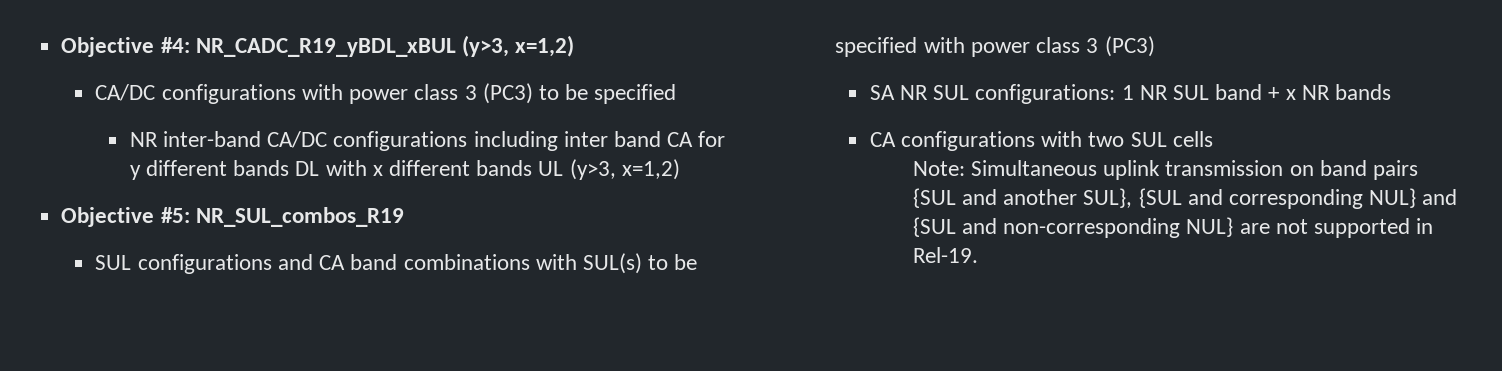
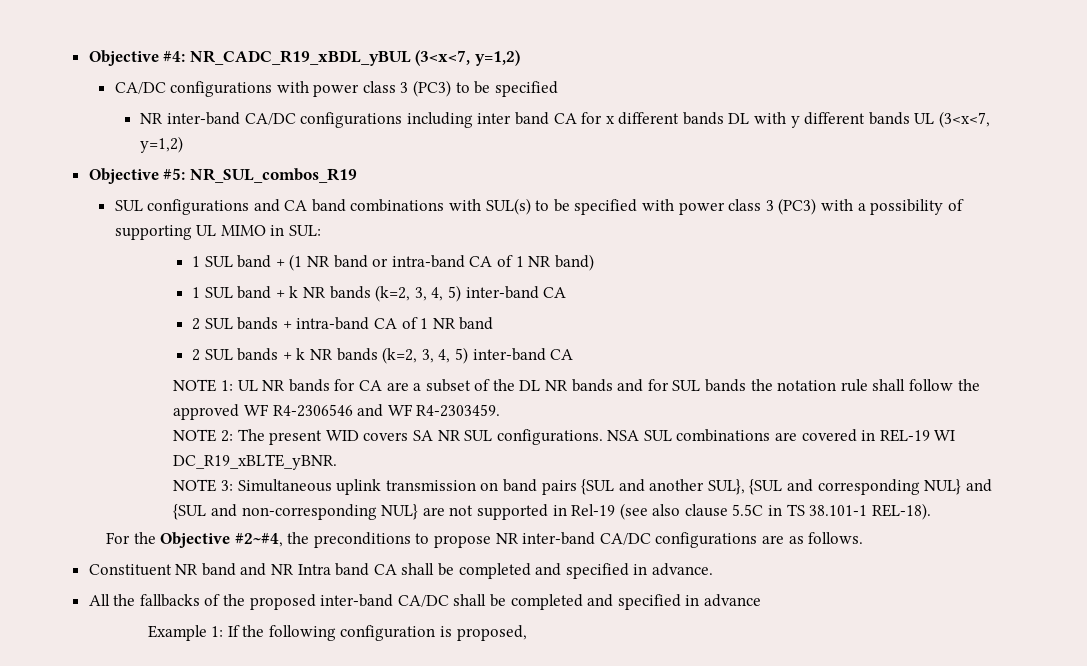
- Objective #4: NR_CADC_R19_yBDL_xBUL (y>3, x=1,2)
+ Objective #4: NR_CADC_R19_xBDL_yBUL (3<x<7, y=1,2)
- NR inter-band CA/DC configurations including inter band CA for y different bands DL with x different bands UL (y>3, x=1,2)
+ NR inter-band CA/DC configurations including inter band CA for x different bands DL with y different bands UL (3<x<7, y=1,2)
- SUL configurations and CA band combinations with SUL(s) to be specified with power class 3 (PC3)
- SA NR SUL configurations: 1 NR SUL band + x NR bands
- CA configurations with two SUL cells
- Note: Simultaneous uplink transmission on band pairs {SUL and another SUL}, {SUL and corresponding NUL} and {SUL and non-corresponding NUL} are not supported in Rel-19.
+ SUL configurations and CA band combinations with SUL(s) to be specified with power class 3 (PC3) with a possibility of supporting UL MIMO in SUL:
+ 1 SUL band + (1 NR band or intra-band CA of 1 NR band)
+ 1 SUL band + k NR bands (k=2, 3, 4, 5) inter-band CA
+ 2 SUL bands + intra-band CA of 1 NR band
+ 2 SUL bands + k NR bands (k=2, 3, 4, 5) inter-band CA
+ NOTE 1: UL NR bands for CA are a subset of the DL NR bands and for SUL bands the notation rule shall follow the approved WF R4-2306546 and WF R4-2303459.
+ NOTE 2: The present WID covers SA NR SUL configurations. NSA SUL combinations are covered in REL-19 WI DC_R19_xBLTE_yBNR.
+ NOTE 3: Simultaneous uplink transmission on band pairs {SUL and another SUL}, {SUL and corresponding NUL} and {SUL and non-corresponding NUL} are not supported in Rel-19 (see also clause 5.5C in TS 38.101-1 REL-18).
+ For the Objective #2~#4, the preconditions to propose NR inter-band CA/DC configurations are as follows.
+ Constituent NR band and NR Intra band CA shall be completed and specified in advance.
+ All the fallbacks of the proposed inter-band CA/DC shall be completed and specified in advance
+ Example 1: If the following configuration is proposed,

